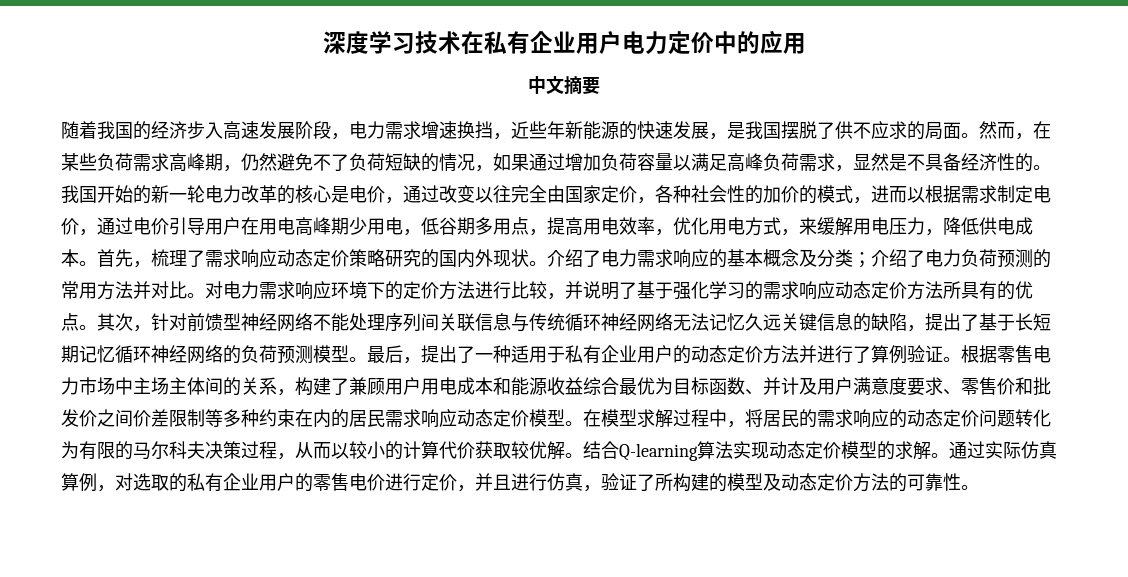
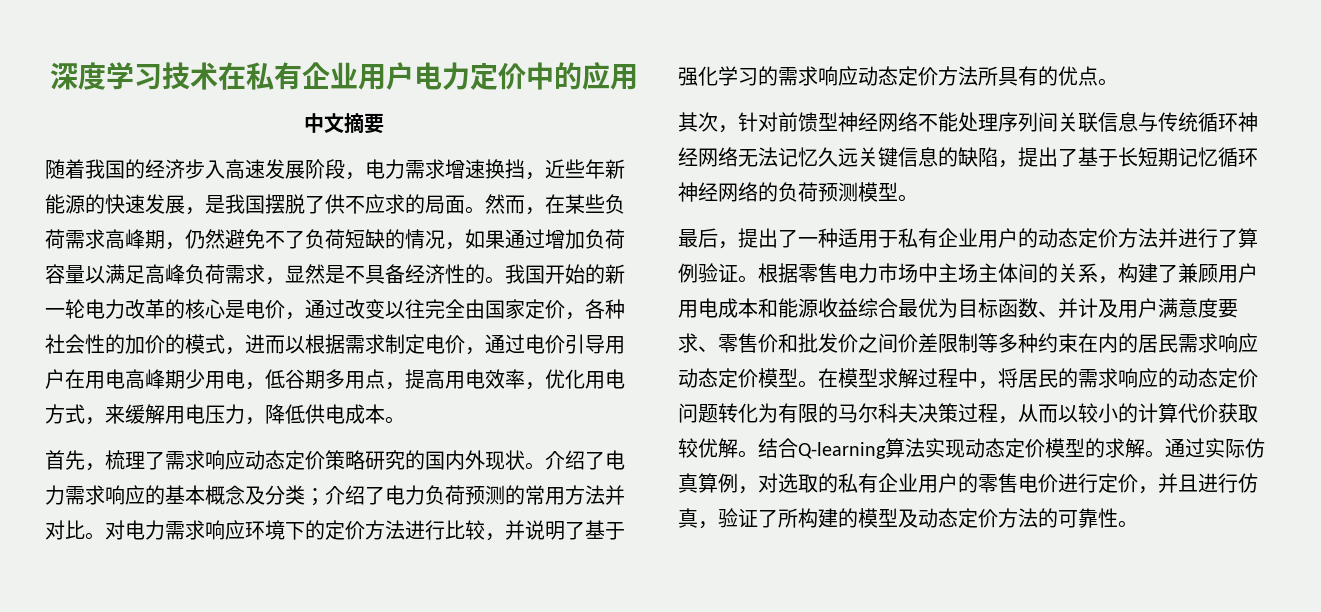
- 我国开始的新一轮电力改革的核心是电价，通过改变以往完全由国家定价，各种社会性的加价的模式，进而以根据需求制定电价，通过电价引导用户在用电高峰期少用电，低谷期多用点，提高用电效率，优化用电方式，来缓解用电压力，降低供电成本。首先，梳理了需求响应动态定价策略研究的国内外现状。
+ 我国开始的新一轮电力改革的核心是电价，通过改变以往完全由国家定价，各种社会性的加价的模式，进而以根据需求制定电价，通过电价引导用户在用电高峰期少用电，低谷期多用点，提高用电效率，优化用电方式，来缓解用电压力，降低供电成本。
+ 首先，梳理了需求响应动态定价策略研究的国内外现状。
- 对电力需求响应环境下的定价方法进行比较，并说明了基于强化学习的需求响应动态定价方法所具有的优点。其次，针对前馈型神经网络不能处理序列间关联信息与传统循环神经网络无法记忆久远关键信息的缺陷，提出了基于长短期记忆循环神经网络的负荷预测模型。最后，提出了一种适用于私有企业用户的动态定价方法并进行了算例验证。
+ 对电力需求响应环境下的定价方法进行比较，并说明了基于强化学习的需求响应动态定价方法所具有的优点。
+ 其次，针对前馈型神经网络不能处理序列间关联信息与传统循环神经网络无法记忆久远关键信息的缺陷，提出了基于长短期记忆循环神经网络的负荷预测模型。
+ 最后，提出了一种适用于私有企业用户的动态定价方法并进行了算例验证。

